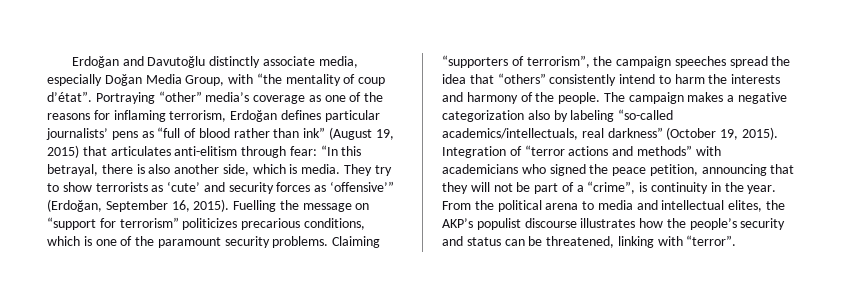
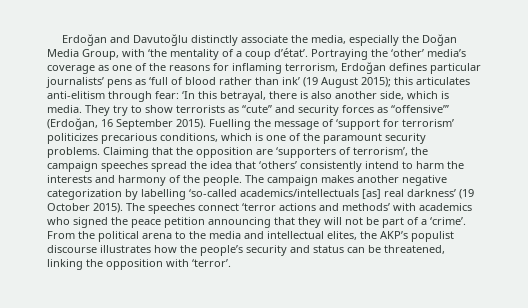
- Erdoğan and Davutoğlu distinctly associate media, especially Doğan Media Group, with “the mentality of coup d’état”. Portraying “other” media’s coverage as one of the reasons for inflaming terrorism, Erdoğan defines particular journalists’ pens as “full of blood rather than ink” (August 19, 2015) that articulates anti-elitism through fear: “In this betrayal, there is also another side, which is media.
+ Erdoğan and Davutoğlu distinctly associate the media, especially the Doğan Media Group, with ‘the mentality of a coup d’état’. Portraying the ‘other’ media’s coverage as one of the reasons for inflaming terrorism, Erdoğan defines particular journalists’ pens as ‘full of blood rather than ink’ (19 August 2015); this articulates anti-elitism through fear: ‘In this betrayal, there is also another side, which is media.
- They try to show terrorists as ‘cute’ and security forces as ‘offensive’” (Erdoğan, September 16, 2015). Fuelling the message on “support for terrorism” politicizes precarious conditions, which is one of the paramount security problems.
+ They try to show terrorists as “cute” and security forces as “offensive”’ (Erdoğan, 16 September 2015). Fuelling the message of ‘support for terrorism’ politicizes precarious conditions, which is one of the paramount security problems.
- Claiming “supporters of terrorism”, the campaign speeches spread the idea that “others” consistently intend to harm the interests and harmony of the people.
+ Claiming that the opposition are ‘supporters of terrorism’, the campaign speeches spread the idea that ‘others’ consistently intend to harm the interests and harmony of the people.
- The campaign makes a negative categorization also by labeling “so-called academics/intellectuals, real darkness” (October 19, 2015). Integration of “terror actions and methods” with academicians who signed the peace petition, announcing that they will not be part of a “crime”, is continuity in the year.
+ The campaign makes another negative categorization by labelling ‘so-called academics/intellectuals [as] real darkness’ (19 October 2015). The speeches connect ‘terror actions and methods’ with academics who signed the peace petition announcing that they will not be part of a ‘crime’.
- From the political arena to media and intellectual elites, the AKP’s populist discourse illustrates how the people’s security and status can be threatened, linking with “terror”.
+ From the political arena to the media and intellectual elites, the AKP’s populist discourse illustrates how the people’s security and status can be threatened, linking the opposition with ‘terror’.

